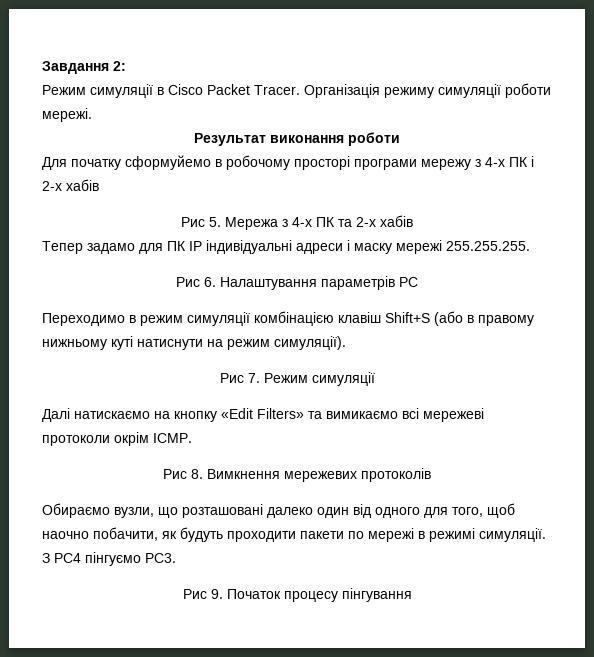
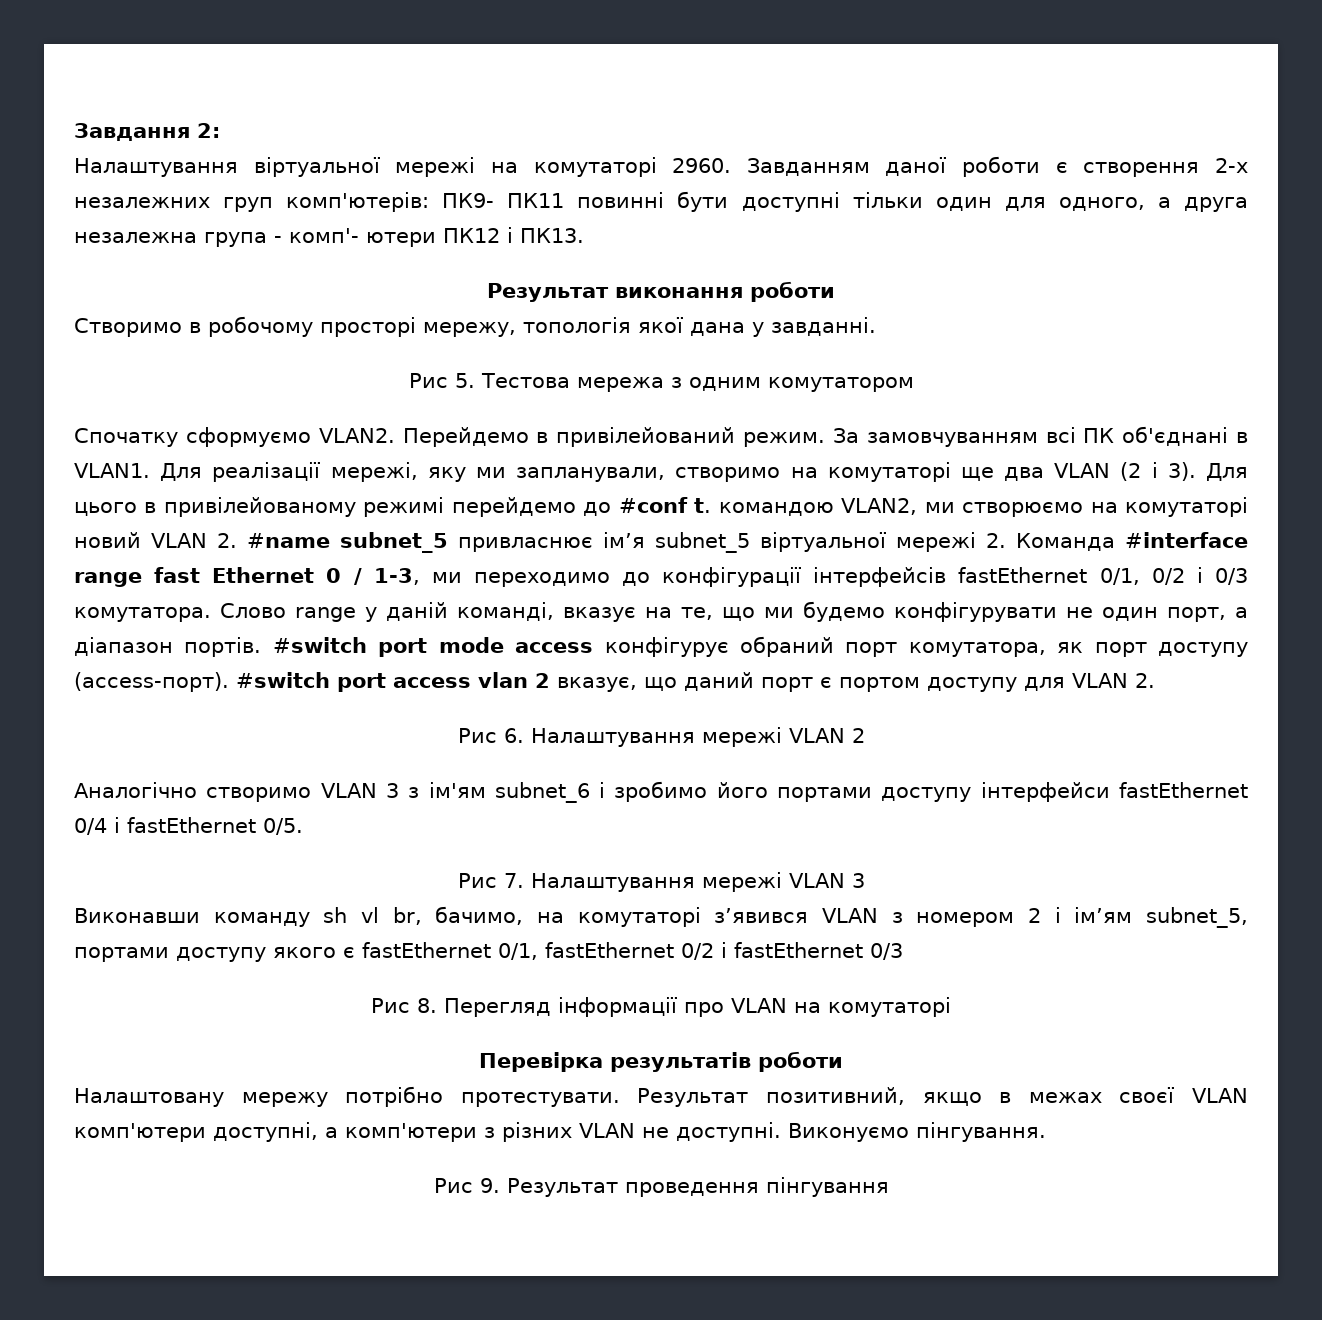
- Режим симуляції в Cisco Packet Tracer. Організація режиму симуляції роботи мережі.
+ Налаштування віртуальної мережі на комутаторі 2960. Завданням даної роботи є створення 2-х незалежних груп комп'ютерів: ПК9- ПК11 повинні бути доступні тільки один для одного, а друга незалежна група - комп'- ютери ПК12 і ПК13.
  Результат виконання роботи
- Для початку сформуйемо в робочому просторі програми мережу з 4-х ПК і 2-х хабів
- Рис 5. Мережа з 4-х ПК та 2-х хабів
- Тепер задамо для ПК IP індивідуальні адреси і маску мережі 255.255.255.
- Рис 6. Налаштування параметрів PC
- Переходимо в режим симуляції комбінацією клавіш Shift+S (або в правому нижньому куті натиснути на режим симуляції).
- Рис 7. Режим симуляції
- Далі натискаємо на кнопку «Edit Filters» та вимикаємо всі мережеві протоколи окрім ICMP.
- Рис 8. Вимкнення мережевих протоколів
- Обираємо вузли, що розташовані далеко один від одного для того, щоб наочно побачити, як будуть проходити пакети по мережі в режимі симуляції. З PC4 пінгуємо PC3.
+ Cтворимо в робочому просторі мережу, топологія якої дана у завданні.
+ Рис 5. Тестова мережа з одним комутатором
+ Спочатку сформуємо VLAN2. Перейдемо в привілейований режим. За замовчуванням всі ПК об'єднані в VLAN1. Для реалізації мережі, яку ми запланували, створимо на комутаторі ще два VLAN (2 і 3). Для цього в привілейованому режимі перейдемо до #conf t. командою VLAN2, ми створюємо на комутаторі новий VLAN 2. #name subnet_5 привласнює ім’я subnet_5 віртуальної мережі 2. Команда #interface range fast Ethernet 0 / 1-3, ми переходимо до конфігурації інтерфейсів fastEthernet 0/1, 0/2 і 0/3 комутатора. Слово range у даній команді, вказує на те, що ми будемо конфігурувати не один порт, а діапазон портів. #switch port mode access конфігурує обраний порт комутатора, як порт доступу (access-порт). #switch port access vlan 2 вказує, що даний порт є портом доступу для VLAN 2.
+ Рис 6. Налаштування мережі VLAN 2
+ Аналогічно створимо VLAN 3 з ім'ям subnet_6 і зробимо його портами доступу інтерфейси fastEthernet 0/4 і fastEthernet 0/5.
+ Рис 7. Налаштування мережі VLAN 3
+ Виконавши команду sh vl br, бачимо, на комутаторі з’явився VLAN з номером 2 і ім’ям subnet_5, портами доступу якого є fastEthernet 0/1, fastEthernet 0/2 і fastEthernet 0/3
+ Рис 8. Перегляд інформації про VLAN на комутаторі
+ Перевірка результатів роботи
+ Налаштовану мережу потрібно протестувати. Результат позитивний, якщо в межах своєї VLAN комп'ютери доступні, а комп'ютери з різних VLAN не доступні. Виконуємо пінгування.
- Рис 9. Початок процесу пінгування
+ Рис 9. Результат проведення пінгування

